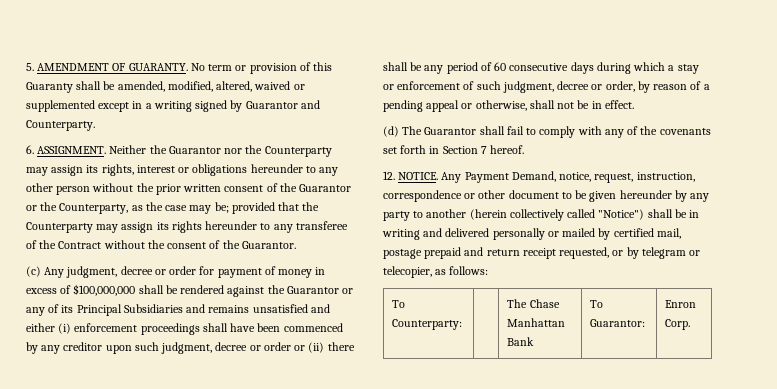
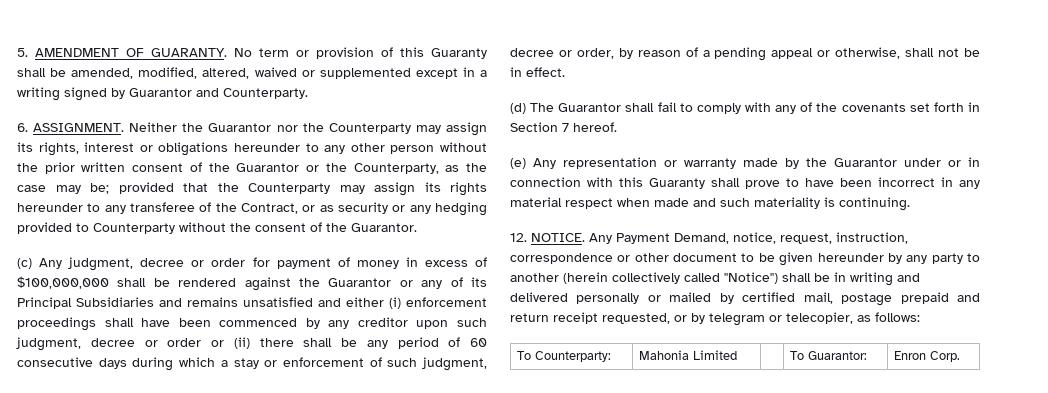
- Neither the Guarantor nor the Counterparty may assign its rights, interest or obligations hereunder to any other person without the prior written consent of the Guarantor or the Counterparty, as the case may be; provided that the Counterparty may assign its rights hereunder to any transferee of the Contract without the consent of the Guarantor.
+ Neither the Guarantor nor the Counterparty may assign its rights, interest or obligations hereunder to any other person without the prior written consent of the Guarantor or the Counterparty, as the case may be; provided that the Counterparty may assign its rights hereunder to any transferee of the Contract, or as security or any hedging provided to Counterparty without the consent of the Guarantor.
+ (e) Any representation or warranty made by the Guarantor under or in connection with this Guaranty shall prove to have been incorrect in any material respect when made and such materiality is continuing.
- To Counterparty: | | The Chase Manhattan Bank | To Guarantor: | Enron Corp.
+ To Counterparty: | Mahonia Limited | | To Guarantor: | Enron Corp.

